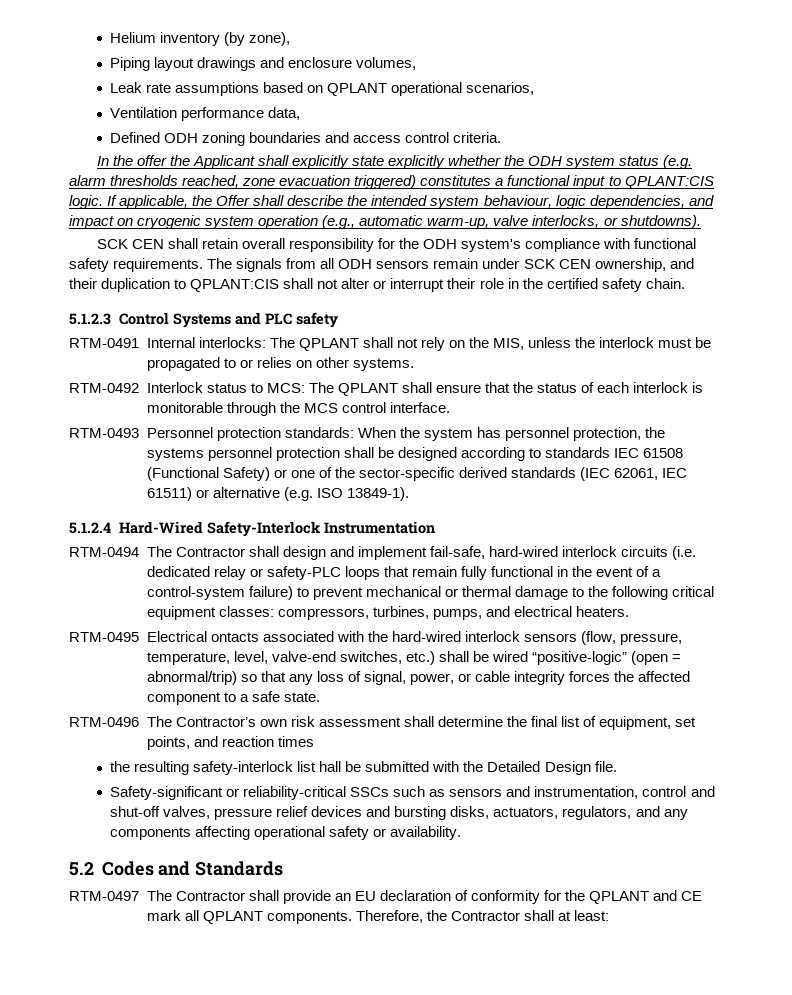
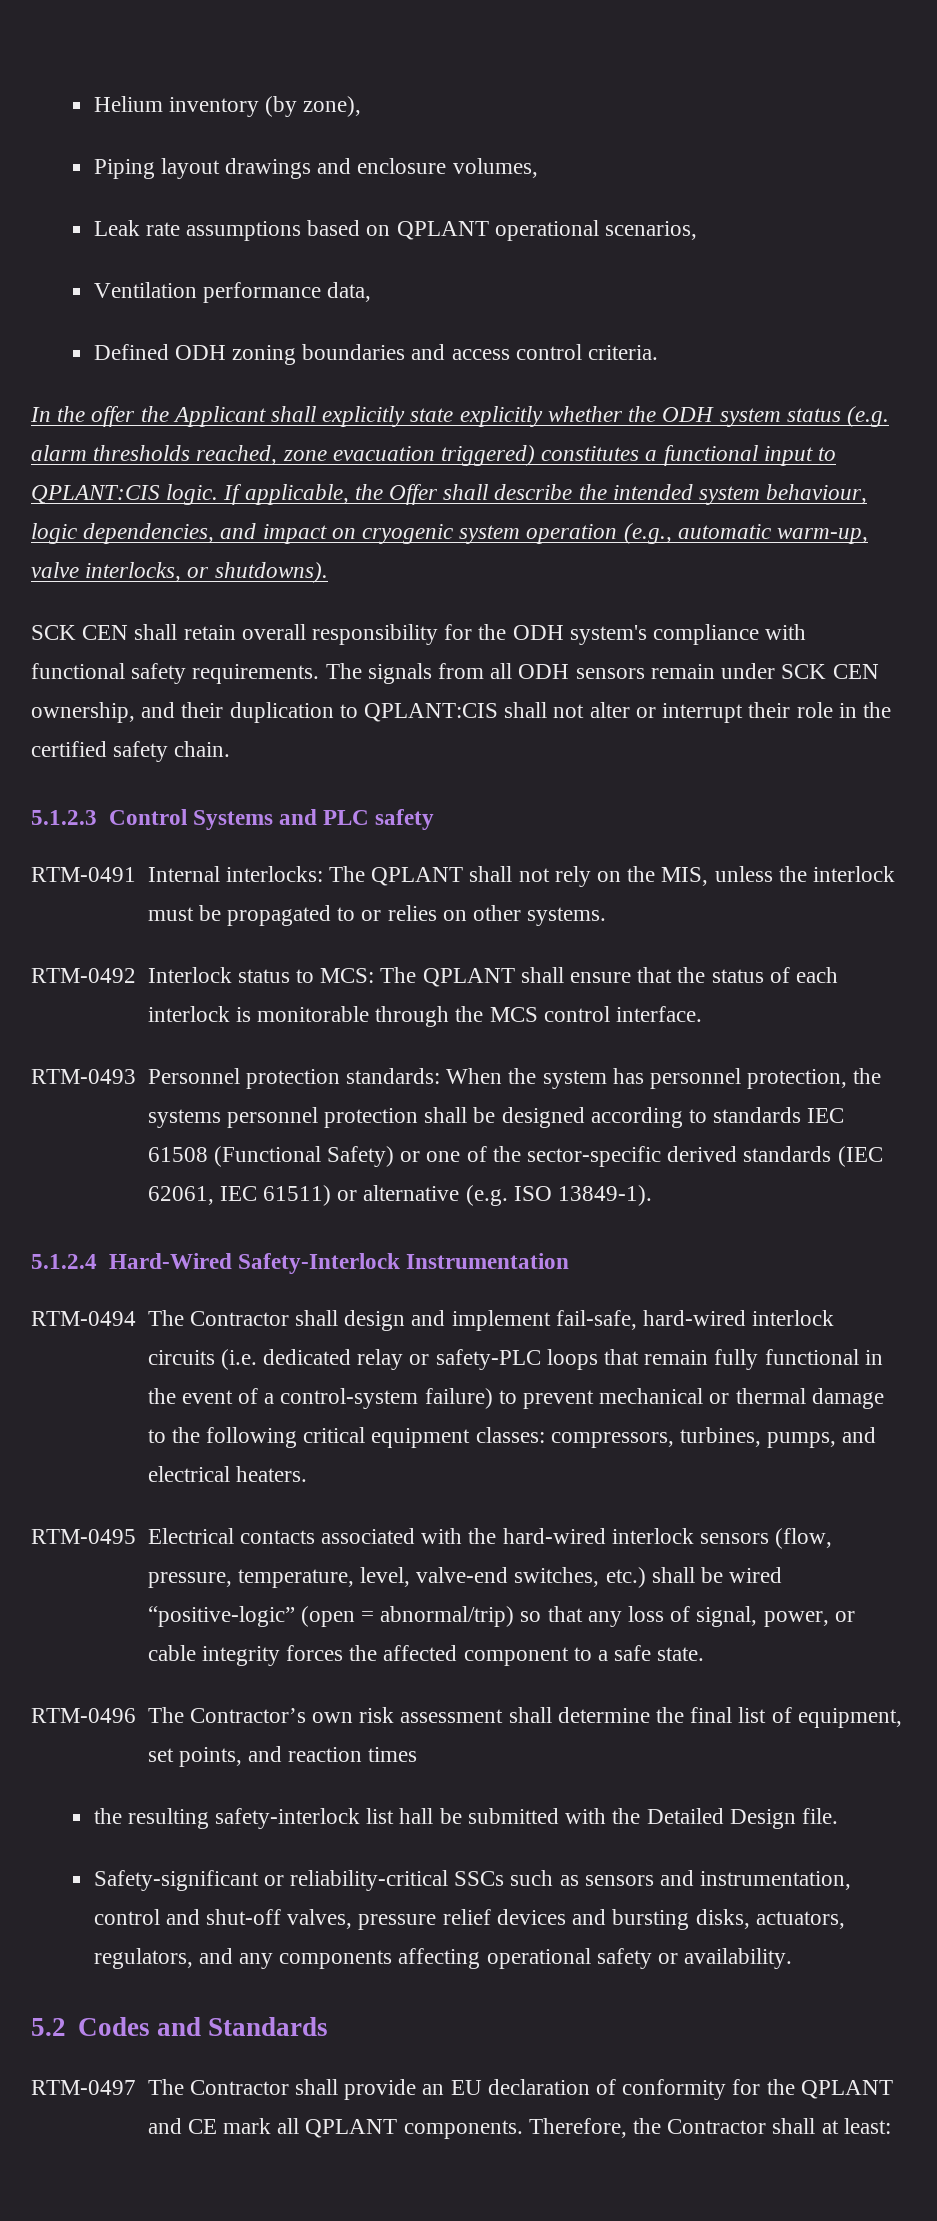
- RTM-0495 Electrical ontacts associated with the hard-wired interlock sensors (flow, pressure, temperature, level, valve-end switches, etc.) shall be wired “positive-logic” (open = abnormal/trip) so that any loss of signal, power, or cable integrity forces the affected component to a safe state.
+ RTM-0495 Electrical contacts associated with the hard-wired interlock sensors (flow, pressure, temperature, level, valve-end switches, etc.) shall be wired “positive-logic” (open = abnormal/trip) so that any loss of signal, power, or cable integrity forces the affected component to a safe state.

